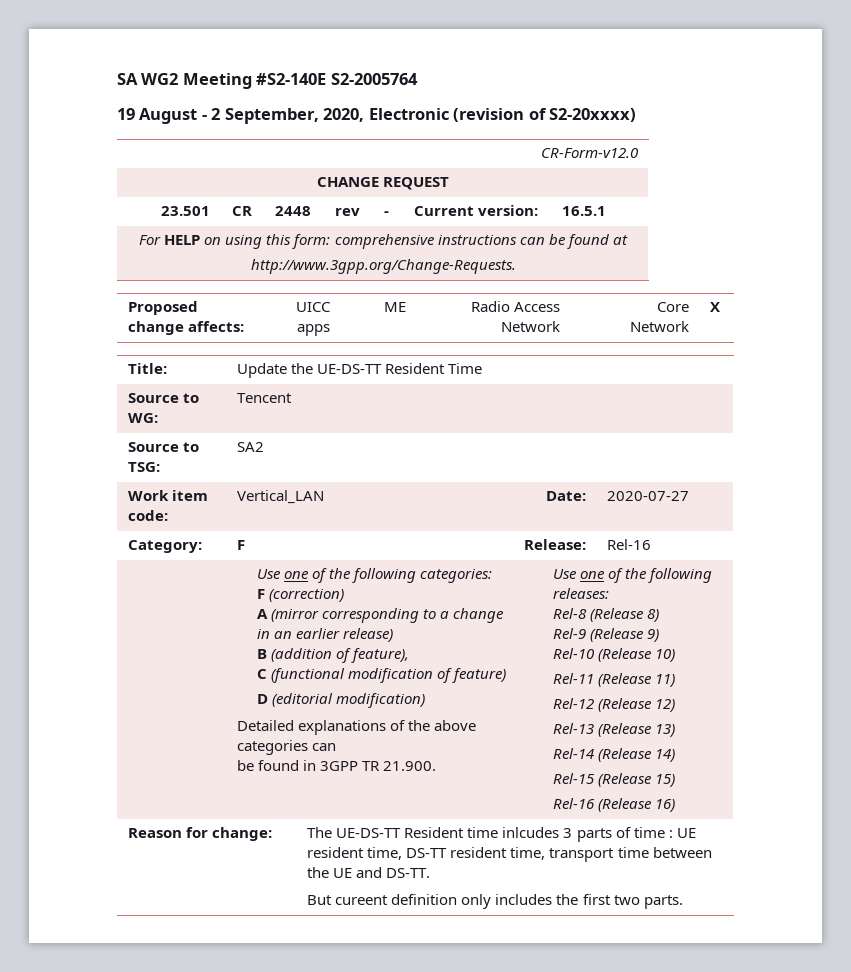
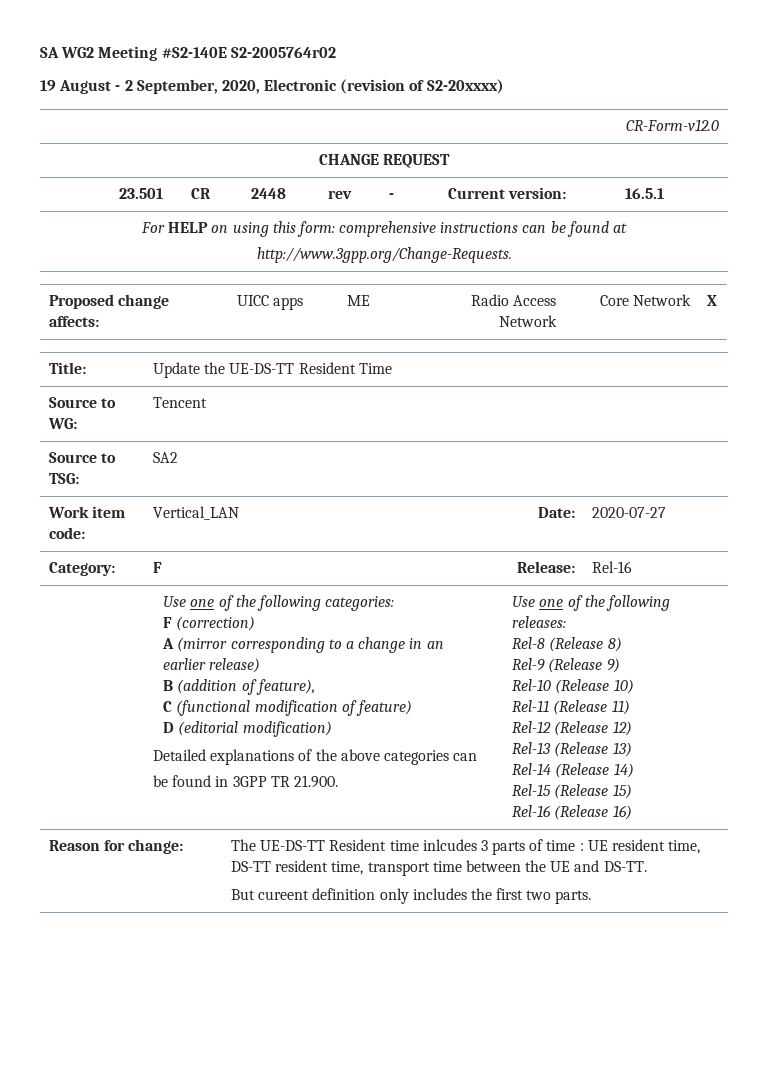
- SA WG2 Meeting #S2-140E S2-2005764
+ SA WG2 Meeting #S2-140E S2-2005764r02

